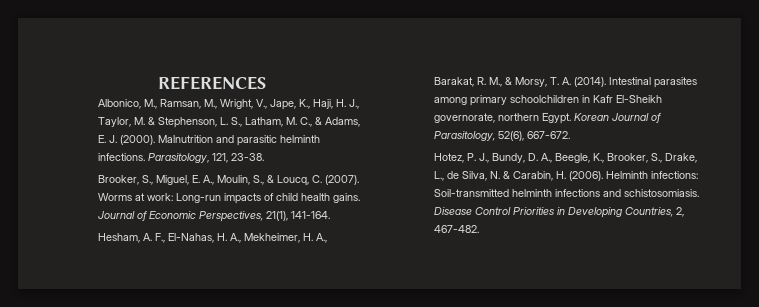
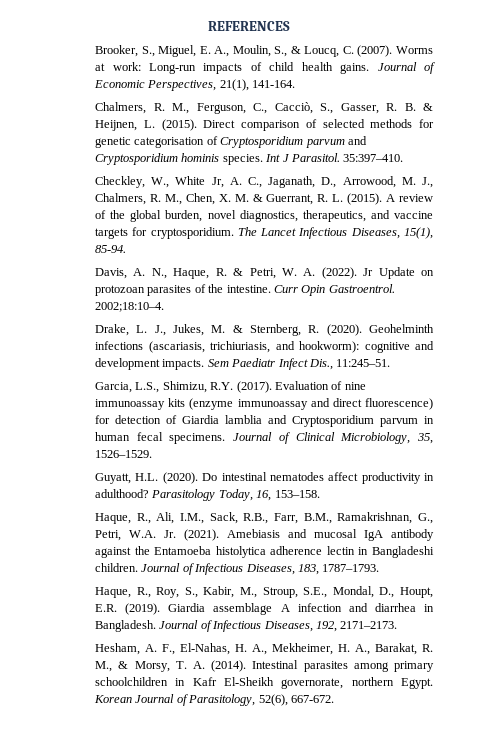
- Albonico, M., Ramsan, M., Wright, V., Jape, K., Haji, H. J., Taylor, M. & Stephenson, L. S., Latham, M. C., & Adams, E. J. (2000). Malnutrition and parasitic helminth infections. Parasitology, 121, 23-38.
+ Chalmers, R. M., Ferguson, C., Cacciò, S., Gasser, R. B. & Heijnen, L. (2015). Direct comparison of selected methods for genetic categorisation of Cryptosporidium parvum and Cryptosporidium hominis species. Int J Parasitol. 35:397–410.
+ Checkley, W., White Jr, A. C., Jaganath, D., Arrowood, M. J., Chalmers, R. M., Chen, X. M. & Guerrant, R. L. (2015). A review of the global burden, novel diagnostics, therapeutics, and vaccine targets for cryptosporidium. The Lancet Infectious Diseases, 15(1), 85-94.
+ Davis, A. N., Haque, R. & Petri, W. A. (2022). Jr Update on protozoan parasites of the intestine. Curr Opin Gastroentrol. 2002;18:10–4.
+ Drake, L. J., Jukes, M. & Sternberg, R. (2020). Geohelminth infections (ascariasis, trichiuriasis, and hookworm): cognitive and development impacts. Sem Paediatr Infect Dis., 11:245–51.
+ Garcia, L.S., Shimizu, R.Y. (2017). Evaluation of nine immunoassay kits (enzyme immunoassay and direct fluorescence) for detection of Giardia lamblia and Cryptosporidium parvum in human fecal specimens. Journal of Clinical Microbiology, 35, 1526–1529.
+ Guyatt, H.L. (2020). Do intestinal nematodes affect productivity in adulthood? Parasitology Today, 16, 153–158.
+ Haque, R., Ali, I.M., Sack, R.B., Farr, B.M., Ramakrishnan, G., Petri, W.A. Jr. (2021). Amebiasis and mucosal IgA antibody against the Entamoeba histolytica adherence lectin in Bangladeshi children. Journal of Infectious Diseases, 183, 1787–1793.
+ Haque, R., Roy, S., Kabir, M., Stroup, S.E., Mondal, D., Houpt, E.R. (2019). Giardia assemblage A infection and diarrhea in Bangladesh. Journal of Infectious Diseases, 192, 2171–2173.
- Hotez, P. J., Bundy, D. A., Beegle, K., Brooker, S., Drake, L., de Silva, N. & Carabin, H. (2006). Helminth infections: Soil-transmitted helminth infections and schistosomiasis. Disease Control Priorities in Developing Countries, 2, 467-482.

